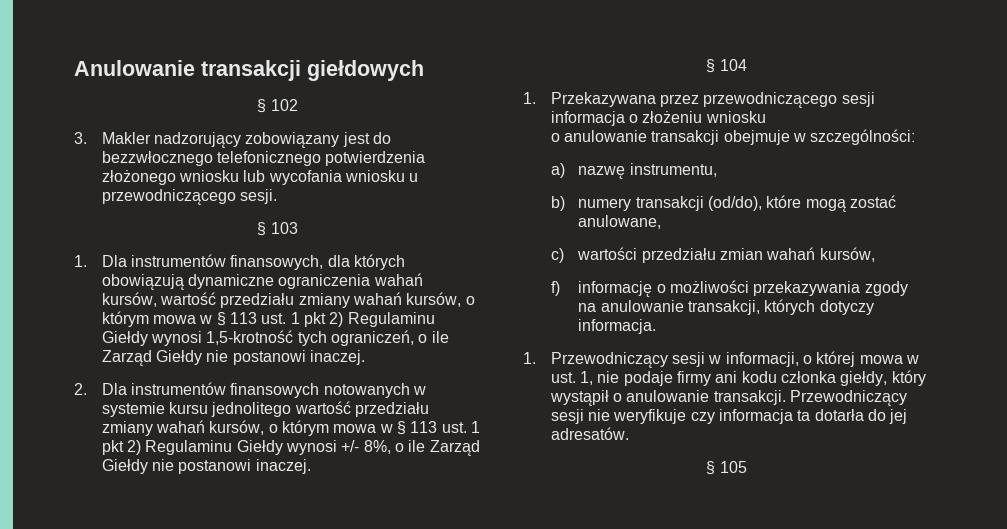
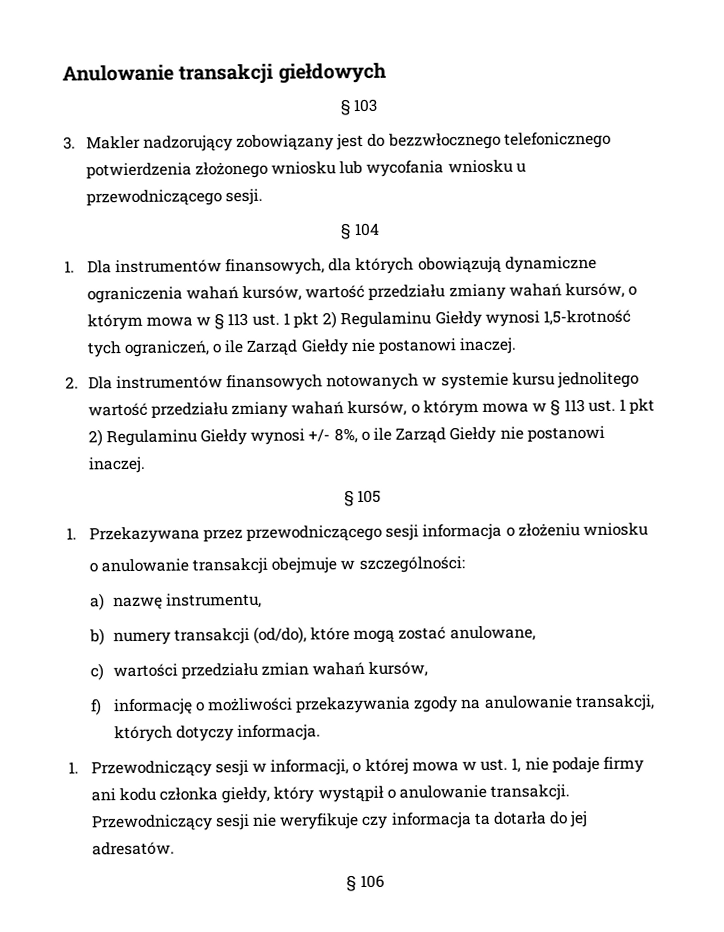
- § 102
+ § 103
- § 103
+ § 104
- § 104
+ § 105
- § 105
+ § 106

